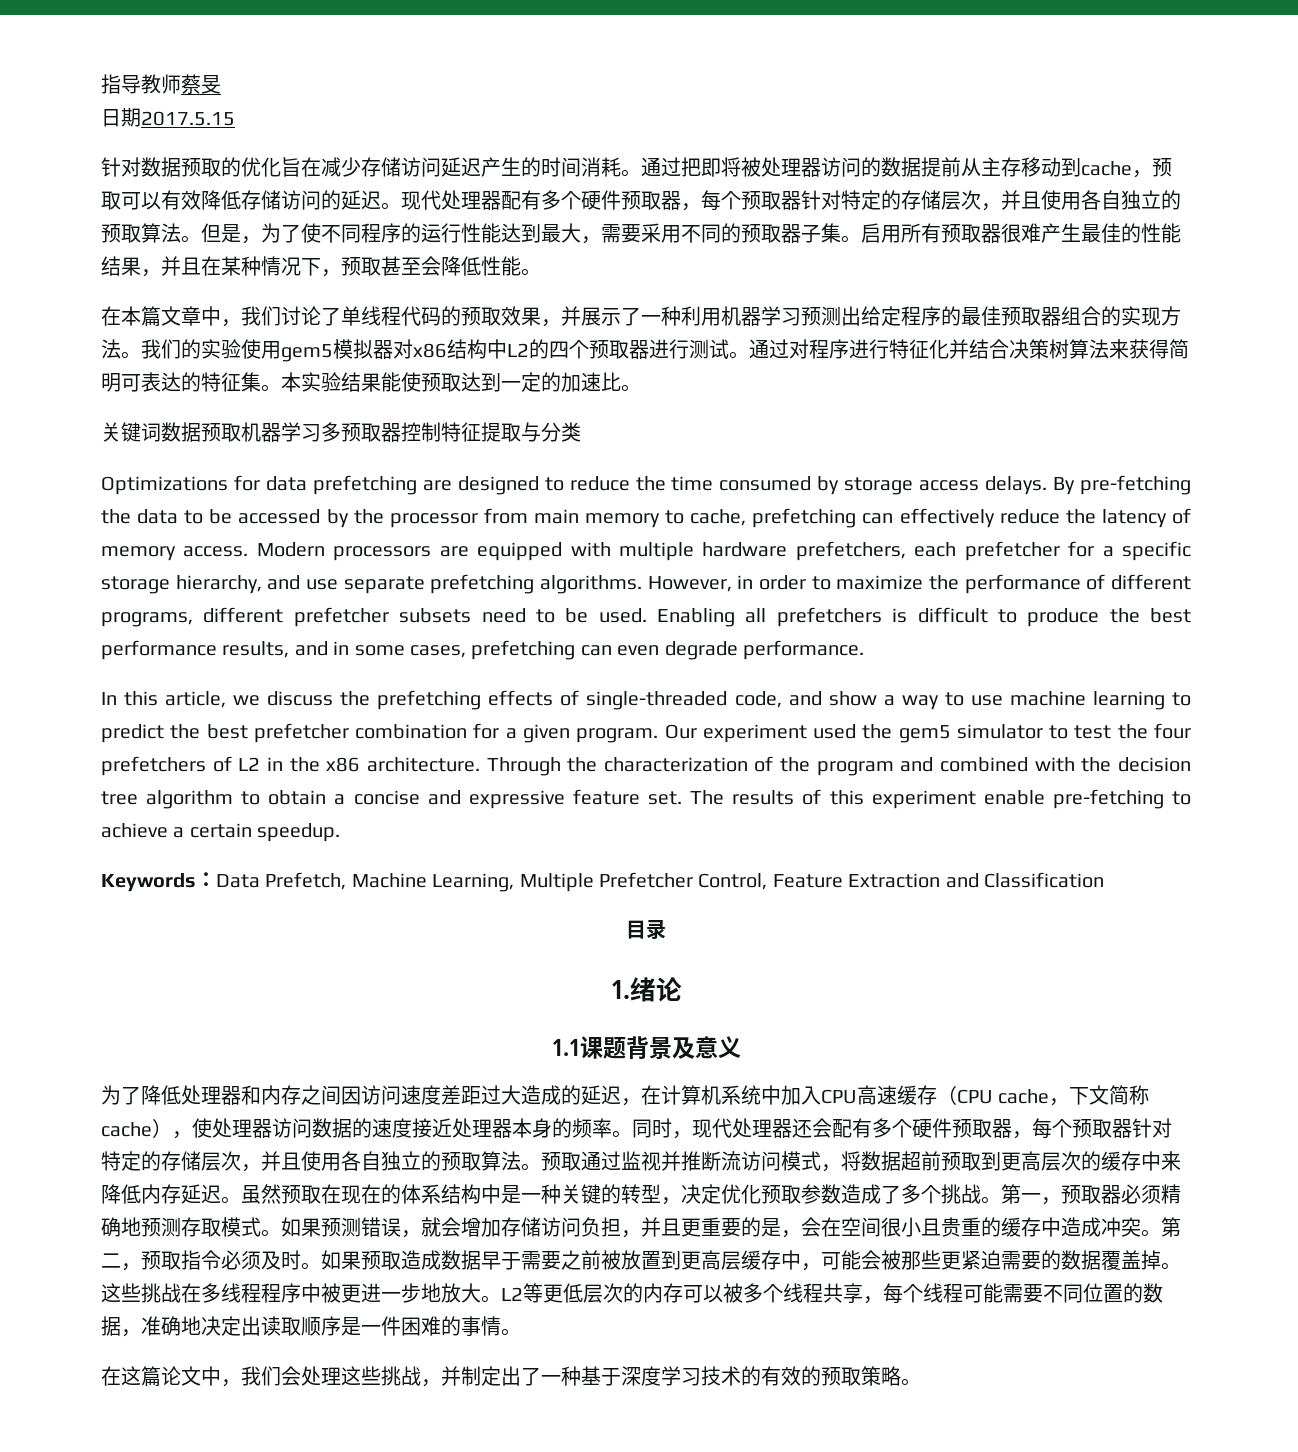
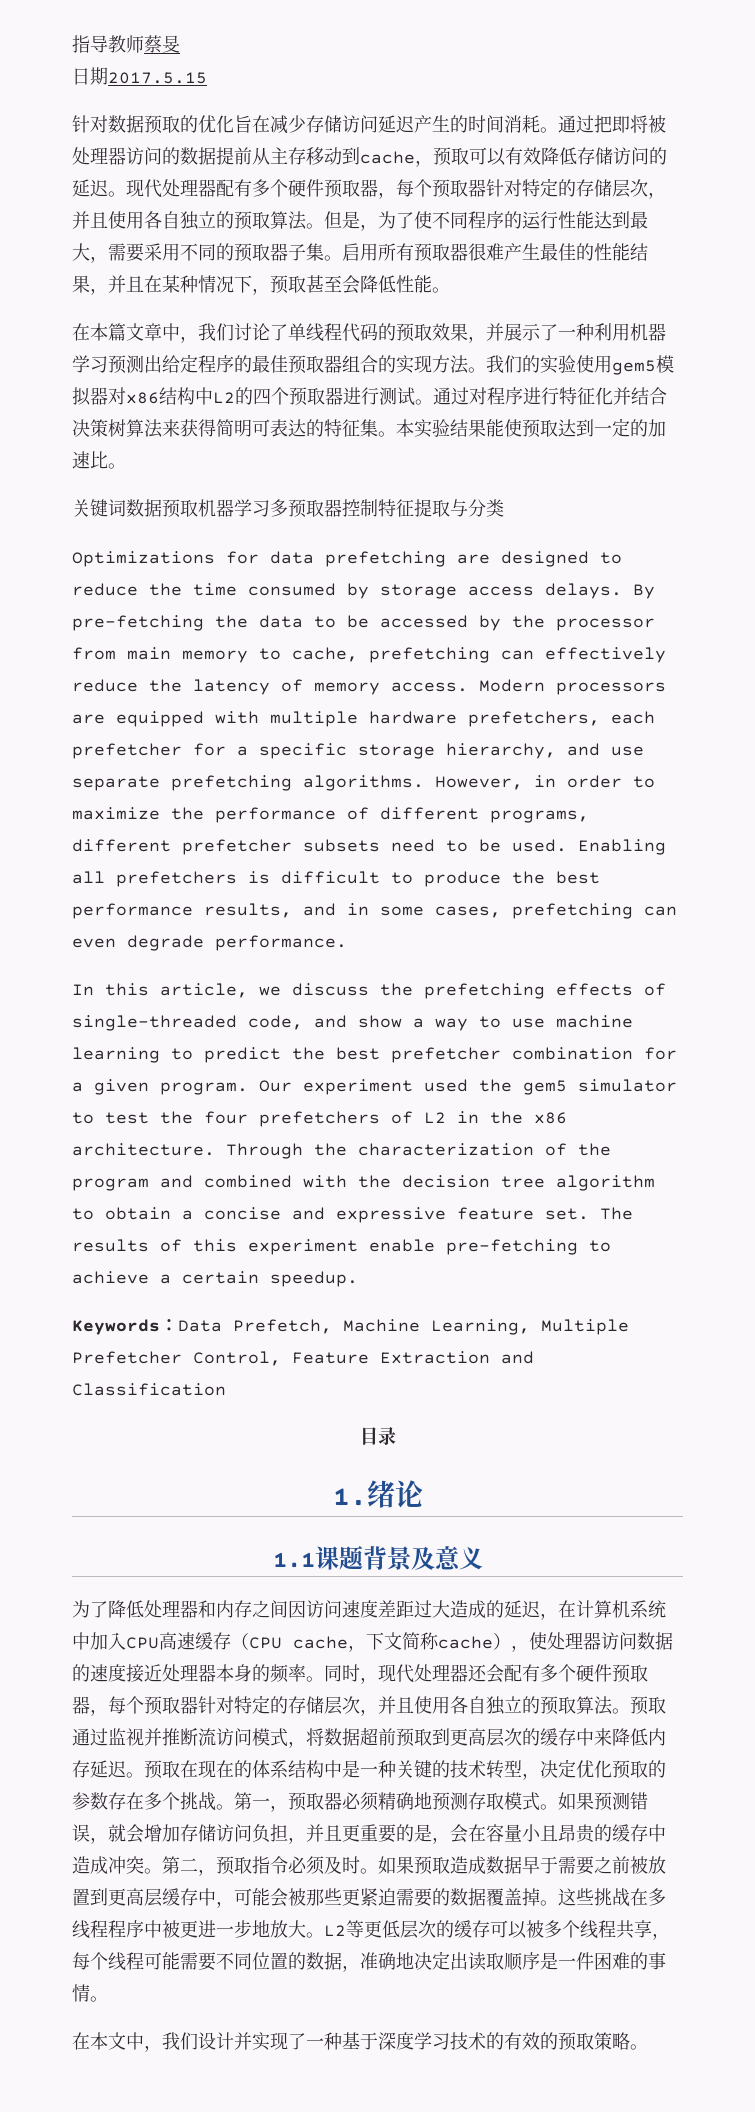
- 虽然预取在现在的体系结构中是一种关键的转型，决定优化预取参数造成了多个挑战。
+ 预取在现在的体系结构中是一种关键的技术转型，决定优化预取的参数存在多个挑战。
- 如果预测错误，就会增加存储访问负担，并且更重要的是，会在空间很小且贵重的缓存中造成冲突。
+ 如果预测错误，就会增加存储访问负担，并且更重要的是，会在容量小且昂贵的缓存中造成冲突。
- L2等更低层次的内存可以被多个线程共享，每个线程可能需要不同位置的数据，准确地决定出读取顺序是一件困难的事情。
+ L2等更低层次的缓存可以被多个线程共享，每个线程可能需要不同位置的数据，准确地决定出读取顺序是一件困难的事情。
- 在这篇论文中，我们会处理这些挑战，并制定出了一种基于深度学习技术的有效的预取策略。
+ 在本文中，我们设计并实现了一种基于深度学习技术的有效的预取策略。

